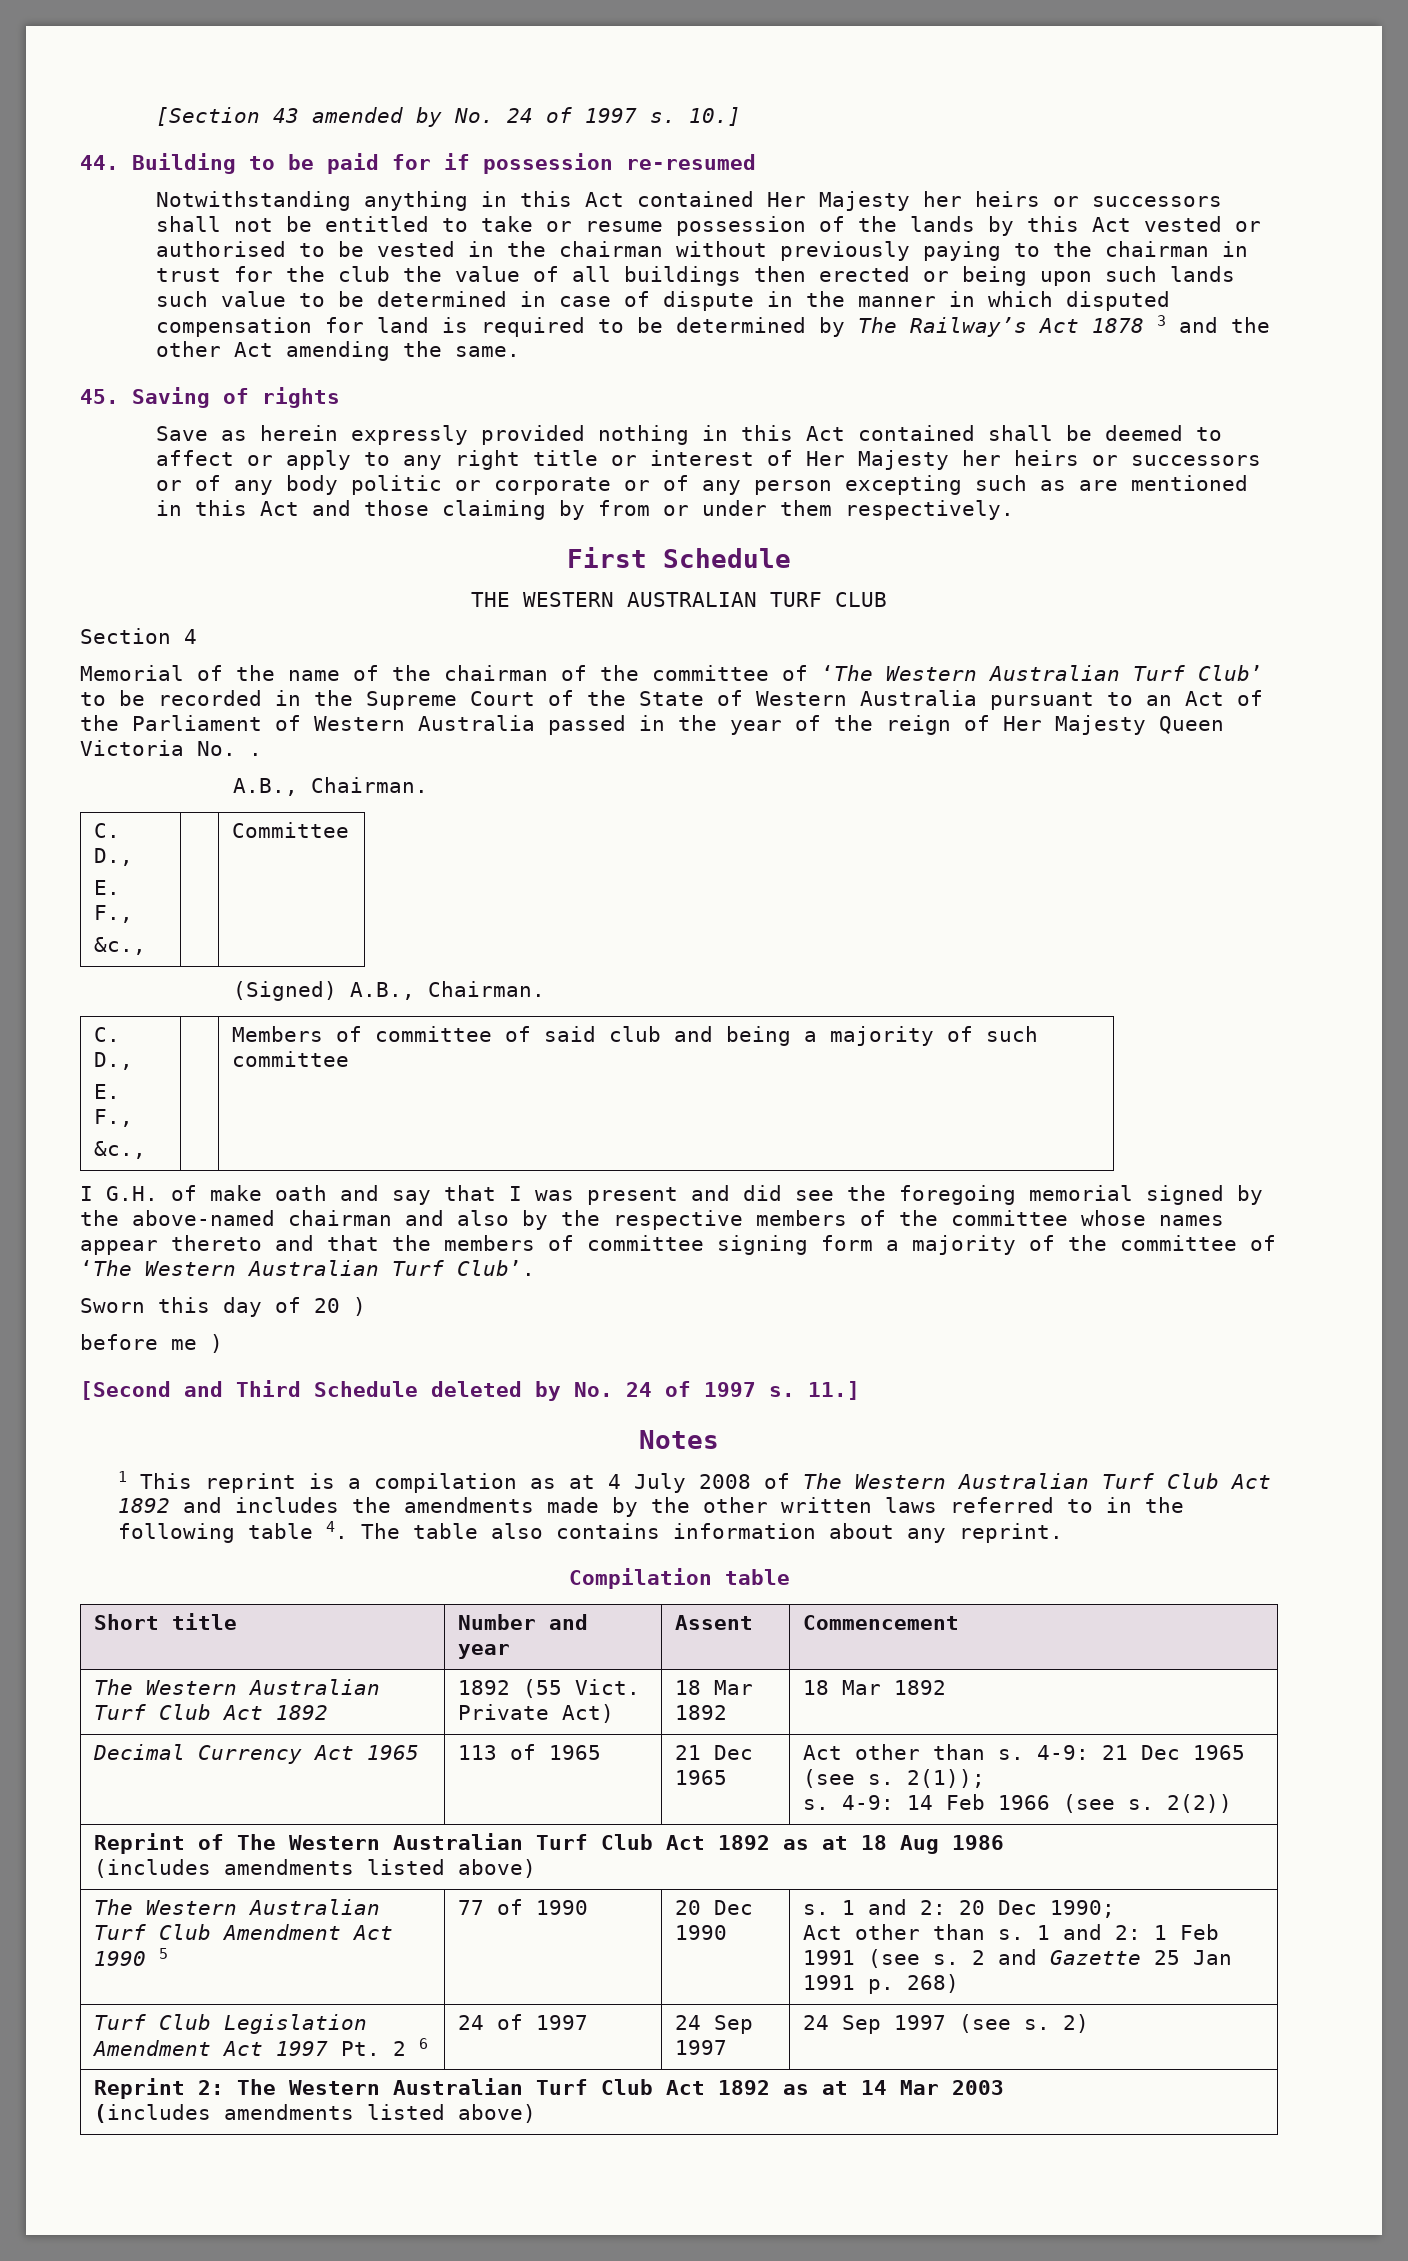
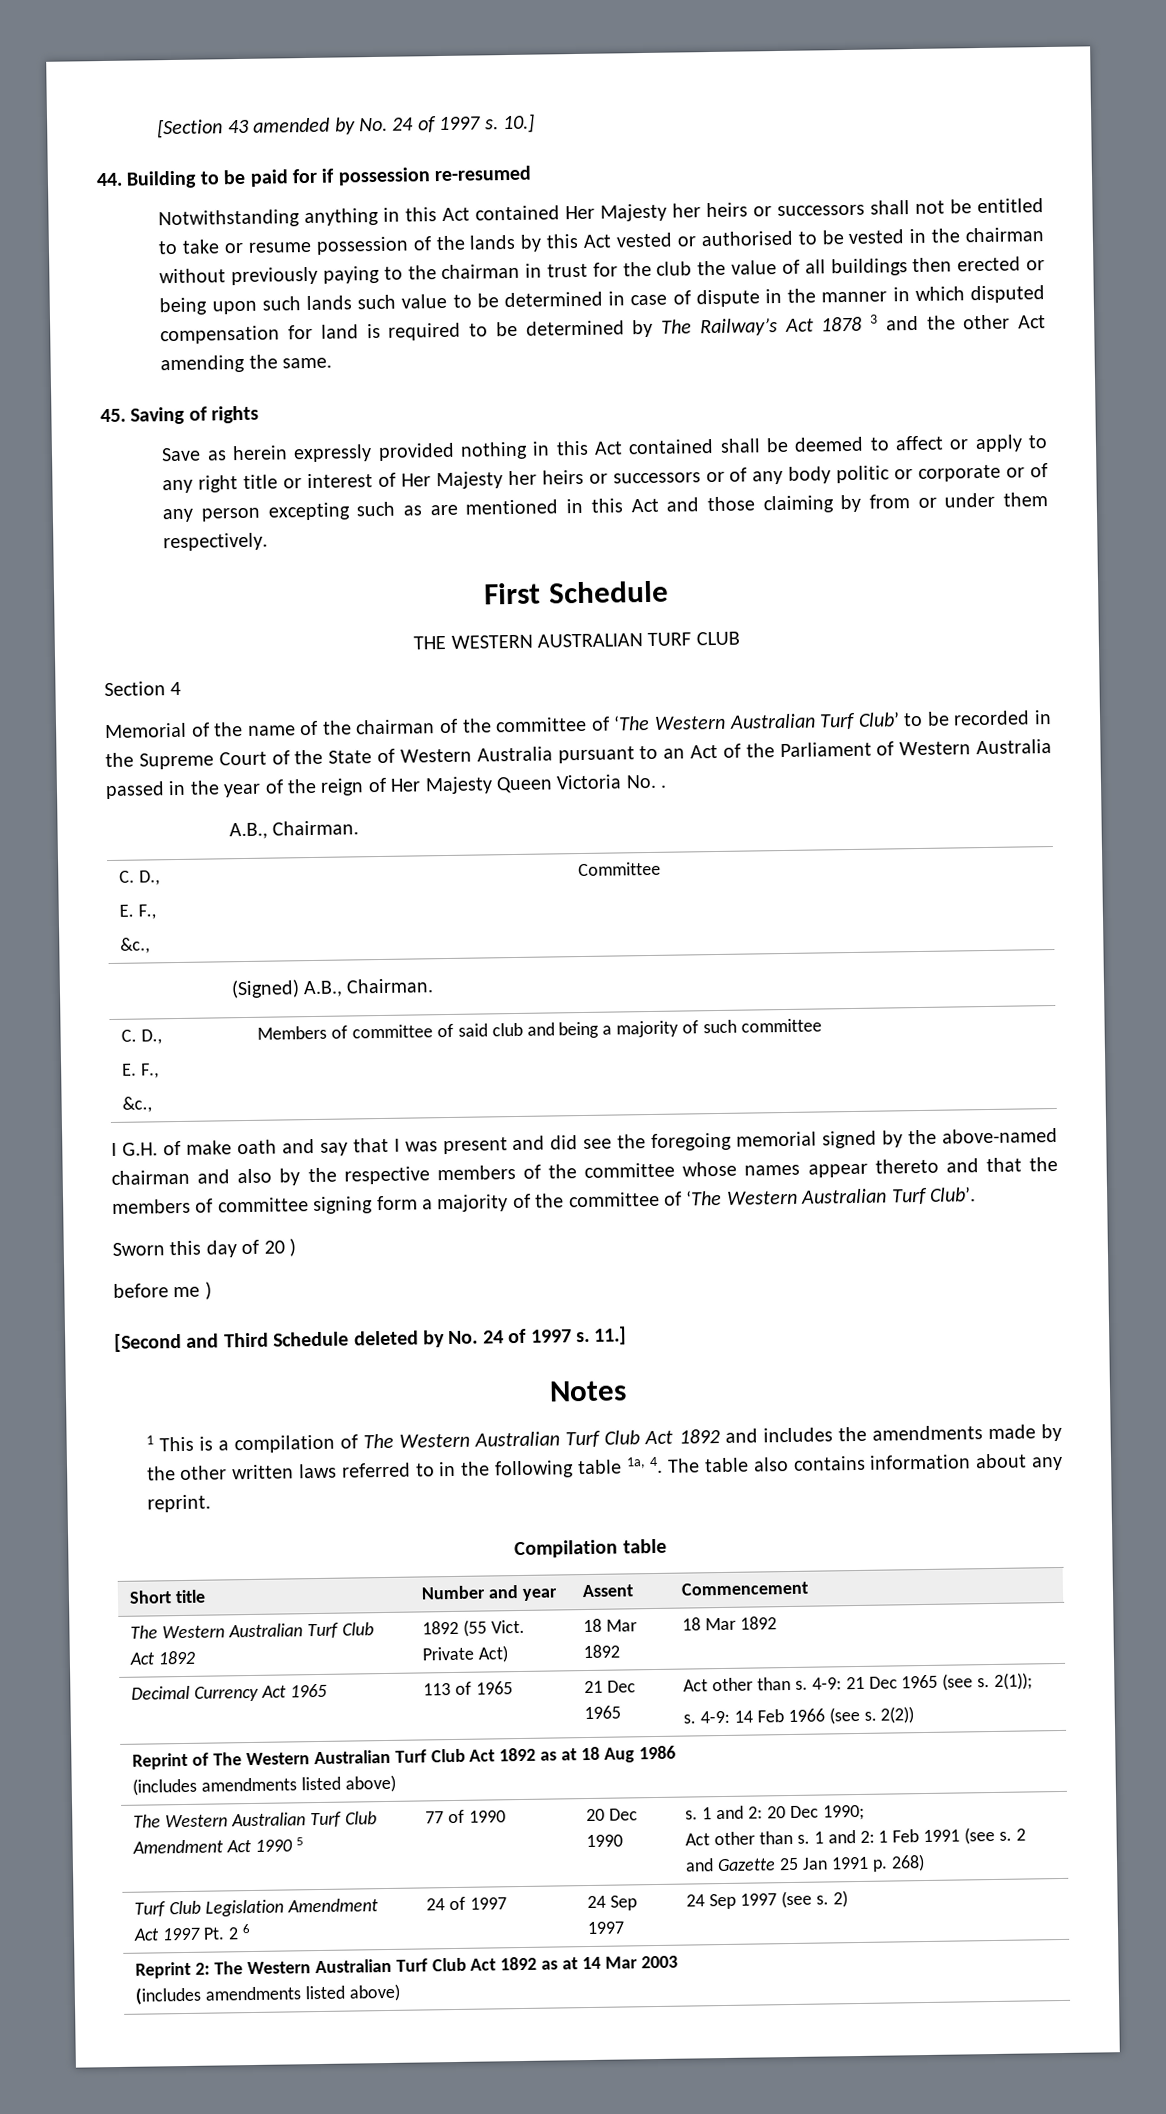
- 1 This reprint is a compilation as at 4 July 2008 of The Western Australian Turf Club Act 1892 and includes the amendments made by the other written laws referred to in the following table 4. The table also contains information about any reprint.
+ 1 This is a compilation of The Western Australian Turf Club Act 1892 and includes the amendments made by the other written laws referred to in the following table 1a, 4. The table also contains information about any reprint.

